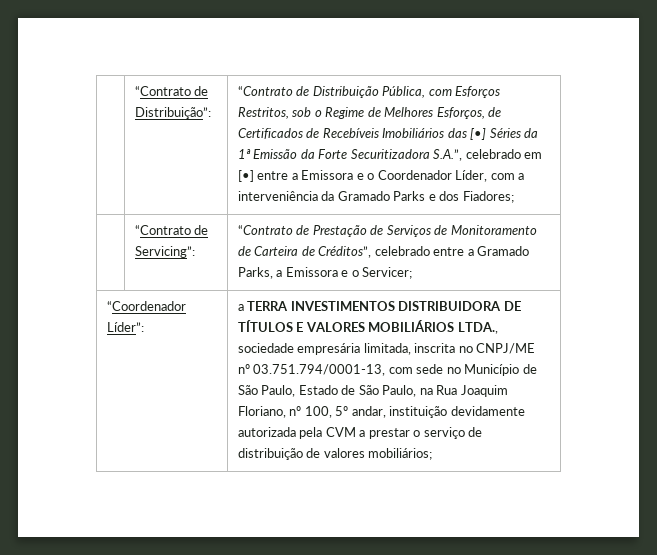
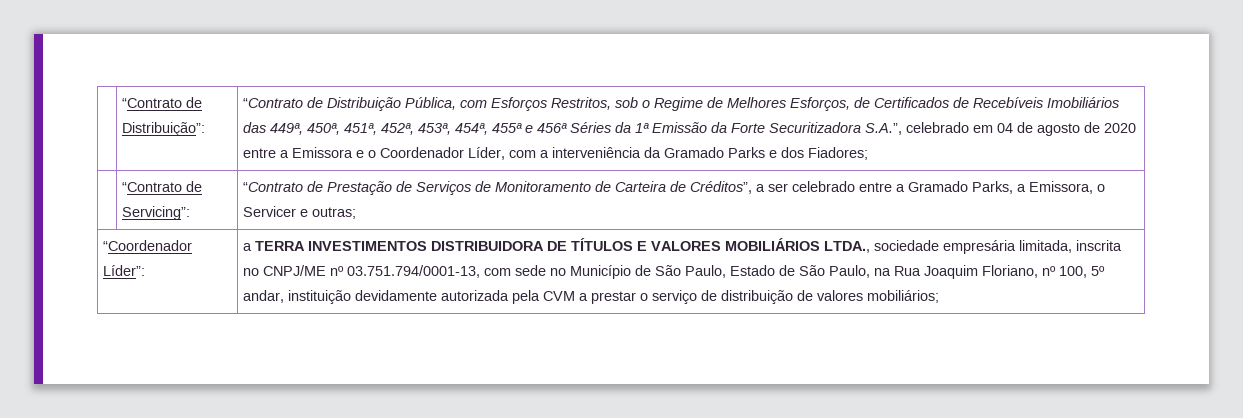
- “Contrato de Distribuição Pública, com Esforços Restritos, sob o Regime de Melhores Esforços, de Certificados de Recebíveis Imobiliários das [•] Séries da 1ª Emissão da Forte Securitizadora S.A.”, celebrado em [•] entre a Emissora e o Coordenador Líder, com a interveniência da Gramado Parks e dos Fiadores;
+ “Contrato de Distribuição Pública, com Esforços Restritos, sob o Regime de Melhores Esforços, de Certificados de Recebíveis Imobiliários das 449ª, 450ª, 451ª, 452ª, 453ª, 454ª, 455ª e 456ª Séries da 1ª Emissão da Forte Securitizadora S.A.”, celebrado em 04 de agosto de 2020 entre a Emissora e o Coordenador Líder, com a interveniência da Gramado Parks e dos Fiadores;
- | “Contrato de Servicing”: | “Contrato de Prestação de Serviços de Monitoramento de Carteira de Créditos”, celebrado entre a Gramado Parks, a Emissora e o Servicer;
+ | “Contrato de Servicing”: | “Contrato de Prestação de Serviços de Monitoramento de Carteira de Créditos”, a ser celebrado entre a Gramado Parks, a Emissora, o Servicer e outras;

